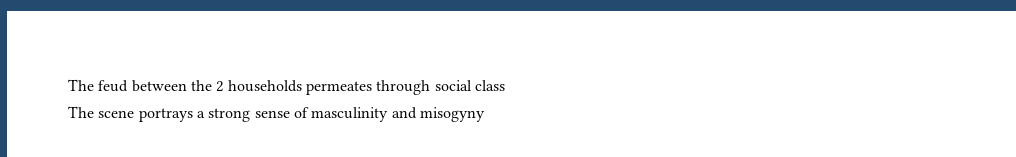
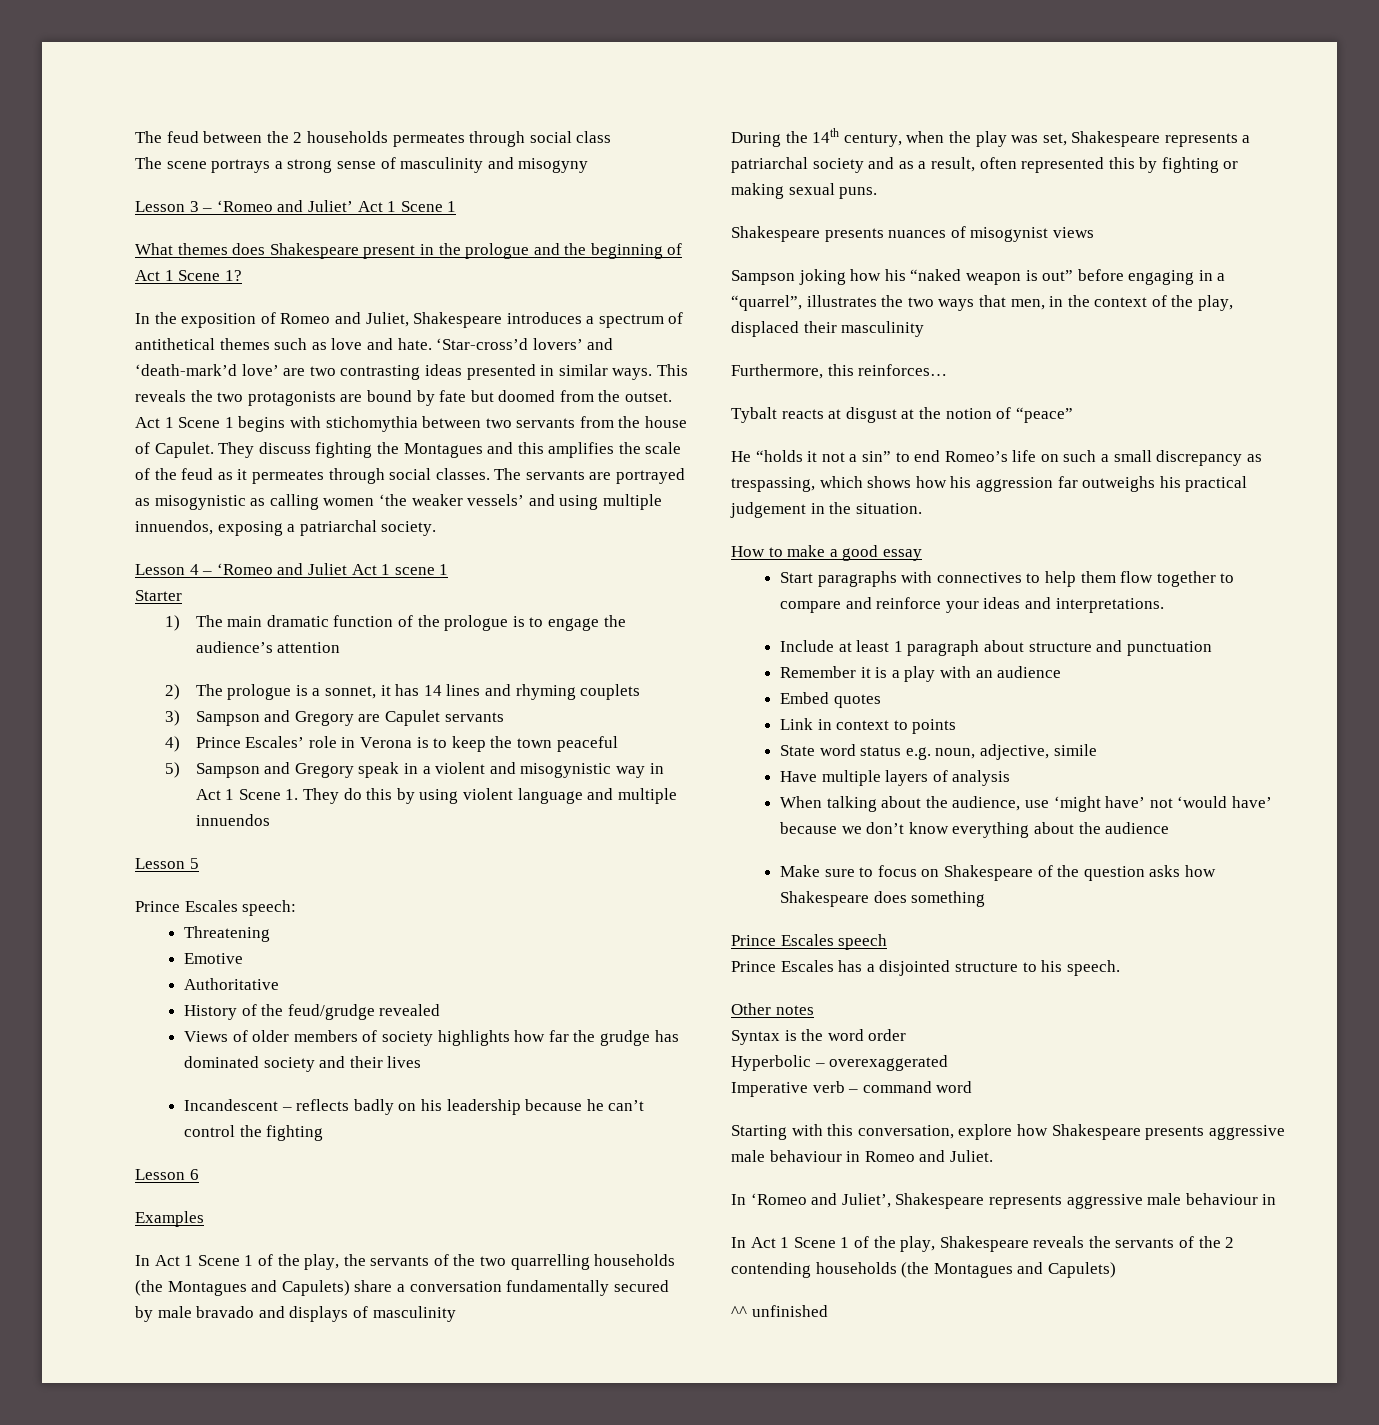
+ Lesson 3 – ‘Romeo and Juliet’ Act 1 Scene 1
+ What themes does Shakespeare present in the prologue and the beginning of Act 1 Scene 1?
+ In the exposition of Romeo and Juliet, Shakespeare introduces a spectrum of antithetical themes such as love and hate. ‘Star-cross’d lovers’ and ‘death-mark’d love’ are two contrasting ideas presented in similar ways. This reveals the two protagonists are bound by fate but doomed from the outset. Act 1 Scene 1 begins with stichomythia between two servants from the house of Capulet. They discuss fighting the Montagues and this amplifies the scale of the feud as it permeates through social classes. The servants are portrayed as misogynistic as calling women ‘the weaker vessels’ and using multiple innuendos, exposing a patriarchal society.
+ Lesson 4 – ‘Romeo and Juliet Act 1 scene 1
+ Starter
+ 1) The main dramatic function of the prologue is to engage the audience’s attention
+ 2) The prologue is a sonnet, it has 14 lines and rhyming couplets
+ 3) Sampson and Gregory are Capulet servants
+ 4) Prince Escales’ role in Verona is to keep the town peaceful
+ 5) Sampson and Gregory speak in a violent and misogynistic way in Act 1 Scene 1. They do this by using violent language and multiple innuendos
+ Lesson 5
+ Prince Escales speech:
+ Threatening
+ Emotive
+ Authoritative
+ History of the feud/grudge revealed
+ Views of older members of society highlights how far the grudge has dominated society and their lives
+ Incandescent – reflects badly on his leadership because he can’t control the fighting
+ Lesson 6
+ Examples
+ In Act 1 Scene 1 of the play, the servants of the two quarrelling households (the Montagues and Capulets) share a conversation fundamentally secured by male bravado and displays of masculinity
+ During the 14th century, when the play was set, Shakespeare represents a patriarchal society and as a result, often represented this by fighting or making sexual puns.
+ Shakespeare presents nuances of misogynist views
+ Sampson joking how his “naked weapon is out” before engaging in a “quarrel”, illustrates the two ways that men, in the context of the play, displaced their masculinity
+ Furthermore, this reinforces…
+ Tybalt reacts at disgust at the notion of “peace”
+ He “holds it not a sin” to end Romeo’s life on such a small discrepancy as trespassing, which shows how his aggression far outweighs his practical judgement in the situation.
+ How to make a good essay
+ Start paragraphs with connectives to help them flow together to compare and reinforce your ideas and interpretations.
+ Include at least 1 paragraph about structure and punctuation
+ Remember it is a play with an audience
+ Embed quotes
+ Link in context to points
+ State word status e.g. noun, adjective, simile
+ Have multiple layers of analysis
+ When talking about the audience, use ‘might have’ not ‘would have’ because we don’t know everything about the audience
+ Make sure to focus on Shakespeare of the question asks how Shakespeare does something
+ Prince Escales speech
+ Prince Escales has a disjointed structure to his speech.
+ Other notes
+ Syntax is the word order
+ Hyperbolic – overexaggerated
+ Imperative verb – command word
+ Starting with this conversation, explore how Shakespeare presents aggressive male behaviour in Romeo and Juliet.
+ In ‘Romeo and Juliet’, Shakespeare represents aggressive male behaviour in
+ In Act 1 Scene 1 of the play, Shakespeare reveals the servants of the 2 contending households (the Montagues and Capulets)
+ ^^ unfinished

